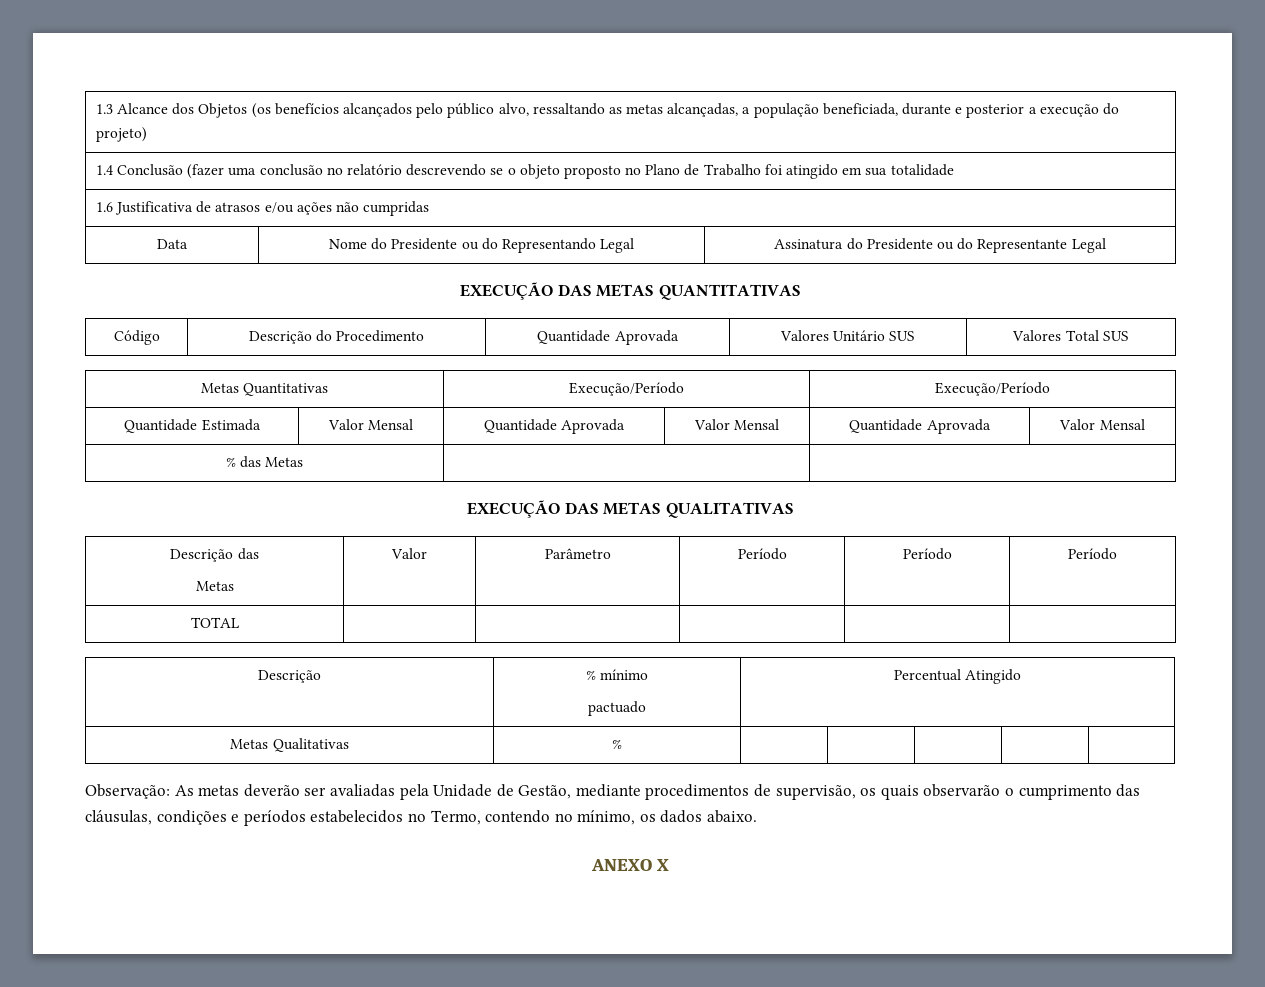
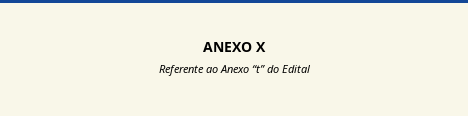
- 1.3 Alcance dos Objetos (os benefícios alcançados pelo público alvo, ressaltando as metas alcançadas, a população beneficiada, durante e posterior a execução do projeto)
- 1.4 Conclusão (fazer uma conclusão no relatório descrevendo se o objeto proposto no Plano de Trabalho foi atingido em sua totalidade
- 1.6 Justificativa de atrasos e/ou ações não cumpridas
- Data | Nome do Presidente ou do Representando Legal | Assinatura do Presidente ou do Representante Legal
- EXECUÇÃO DAS METAS QUANTITATIVAS
- Código | Descrição do Procedimento | Quantidade Aprovada | Valores Unitário SUS | Valores Total SUS
- Metas Quantitativas | Execução/Período | Execução/Período
- Quantidade Estimada | Valor Mensal | Quantidade Aprovada | Valor Mensal | Quantidade Aprovada | Valor Mensal
- % das Metas | |
- EXECUÇÃO DAS METAS QUALITATIVAS
- Descrição das
- Metas | Valor | Parâmetro | Período | Período | Período
- TOTAL | | | | |
- Descrição | % mínimo
- pactuado | Percentual Atingido
- Metas Qualitativas | % | | | | |
- Observação: As metas deverão ser avaliadas pela Unidade de Gestão, mediante procedimentos de supervisão, os quais observarão o cumprimento das cláusulas, condições e períodos estabelecidos no Termo, contendo no mínimo, os dados abaixo.
  ANEXO X
+ Referente ao Anexo “t” do Edital

